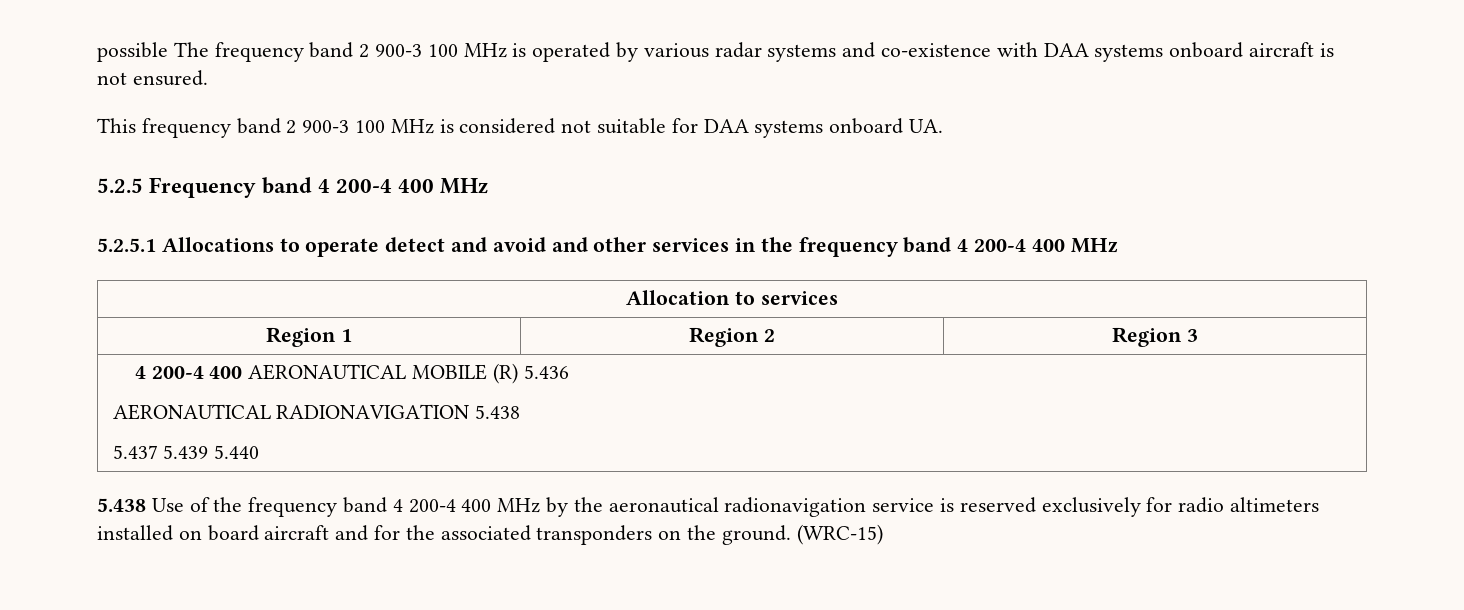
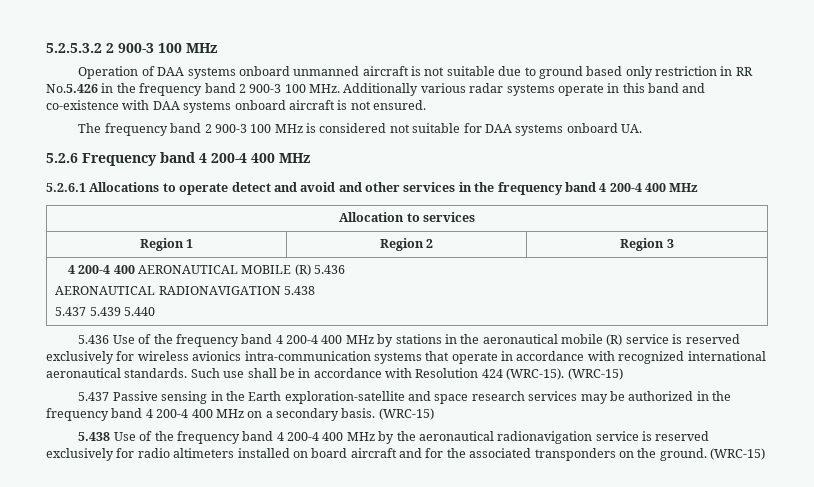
- possible The frequency band 2 900-3 100 MHz is operated by various radar systems and co-existence with DAA systems onboard aircraft is not ensured.
+ 5.2.5.3.2 2 900-3 100 MHz
+ Operation of DAA systems onboard unmanned aircraft is not suitable due to ground based only restriction in RR No.5.426 in the frequency band 2 900-3 100 MHz. Additionally various radar systems operate in this band and co-existence with DAA systems onboard aircraft is not ensured.
- This frequency band 2 900-3 100 MHz is considered not suitable for DAA systems onboard UA.
+ The frequency band 2 900-3 100 MHz is considered not suitable for DAA systems onboard UA.
- 5.2.5 Frequency band 4 200-4 400 MHz
+ 5.2.6 Frequency band 4 200-4 400 MHz
- 5.2.5.1 Allocations to operate detect and avoid and other services in the frequency band 4 200-4 400 MHz
+ 5.2.6.1 Allocations to operate detect and avoid and other services in the frequency band 4 200-4 400 MHz
+ 5.436 Use of the frequency band 4 200-4 400 MHz by stations in the aeronautical mobile (R) service is reserved exclusively for wireless avionics intra-communication systems that operate in accordance with recognized international aeronautical standards. Such use shall be in accordance with Resolution 424 (WRC-15). (WRC-15)
+ 5.437 Passive sensing in the Earth exploration-satellite and space research services may be authorized in the frequency band 4 200-4 400 MHz on a secondary basis. (WRC-15)

